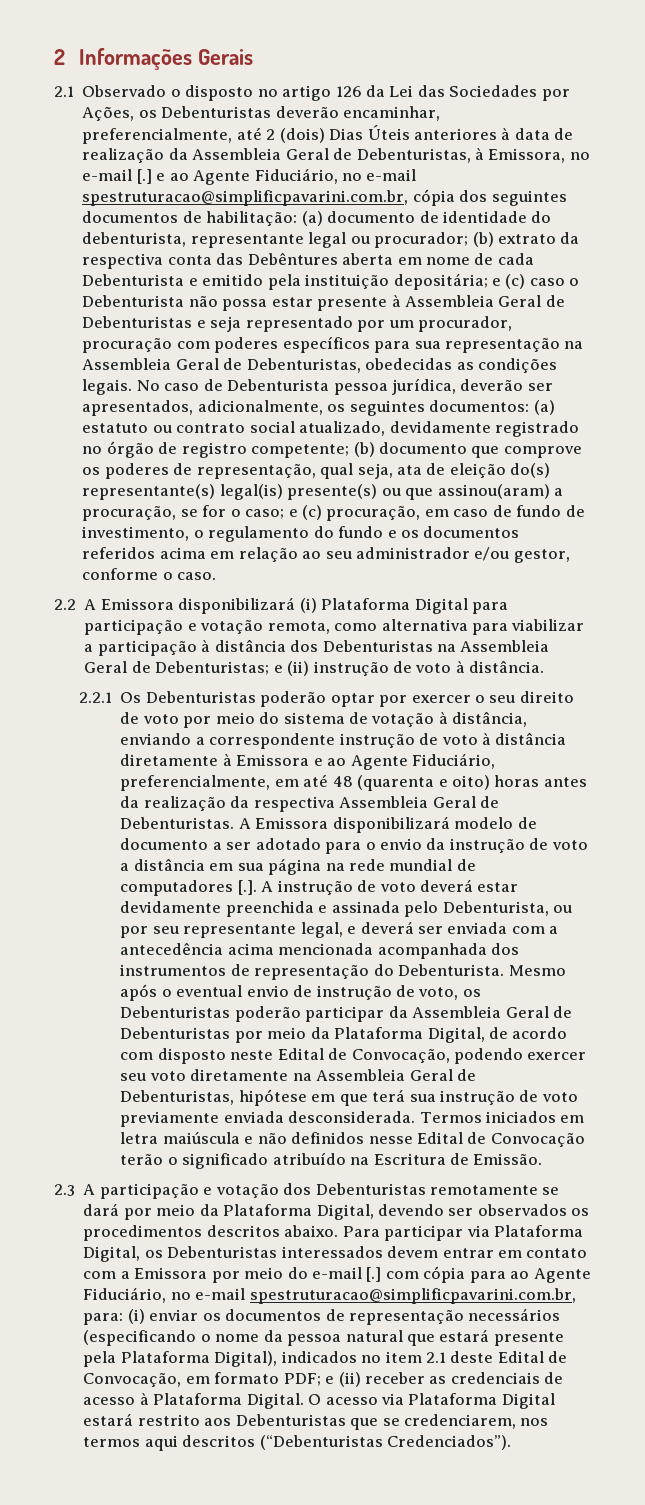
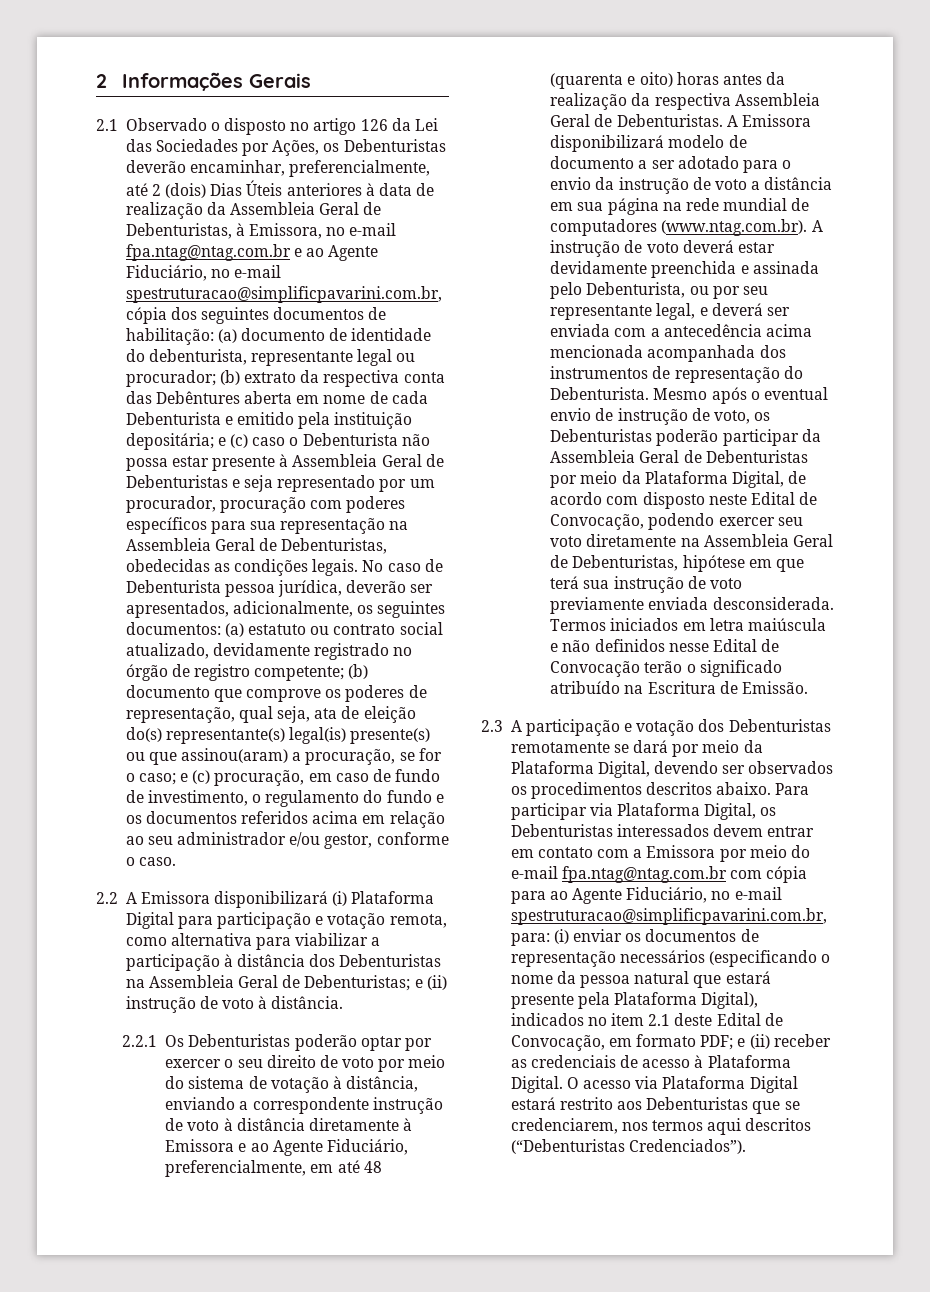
- 2.1 Observado o disposto no artigo 126 da Lei das Sociedades por Ações, os Debenturistas deverão encaminhar, preferencialmente, até 2 (dois) Dias Úteis anteriores à data de realização da Assembleia Geral de Debenturistas, à Emissora, no e-mail [.] e ao Agente Fiduciário, no e-mail spestruturacao@simplificpavarini.com.br, cópia dos seguintes documentos de habilitação:
+ 2.1 Observado o disposto no artigo 126 da Lei das Sociedades por Ações, os Debenturistas deverão encaminhar, preferencialmente, até 2 (dois) Dias Úteis anteriores à data de realização da Assembleia Geral de Debenturistas, à Emissora, no e-mail fpa.ntag@ntag.com.br e ao Agente Fiduciário, no e-mail spestruturacao@simplificpavarini.com.br, cópia dos seguintes documentos de habilitação:
- A Emissora disponibilizará modelo de documento a ser adotado para o envio da instrução de voto a distância em sua página na rede mundial de computadores [.]. A instrução de voto deverá estar devidamente preenchida e assinada pelo Debenturista, ou por seu representante legal, e deverá ser enviada com a antecedência acima mencionada acompanhada dos instrumentos de representação do Debenturista.
+ A Emissora disponibilizará modelo de documento a ser adotado para o envio da instrução de voto a distância em sua página na rede mundial de computadores (www.ntag.com.br). A instrução de voto deverá estar devidamente preenchida e assinada pelo Debenturista, ou por seu representante legal, e deverá ser enviada com a antecedência acima mencionada acompanhada dos instrumentos de representação do Debenturista.
- Para participar via Plataforma Digital, os Debenturistas interessados devem entrar em contato com a Emissora por meio do e-mail [.] com cópia para ao Agente Fiduciário, no e-mail spestruturacao@simplificpavarini.com.br, para:
+ Para participar via Plataforma Digital, os Debenturistas interessados devem entrar em contato com a Emissora por meio do e-mail fpa.ntag@ntag.com.br com cópia para ao Agente Fiduciário, no e-mail spestruturacao@simplificpavarini.com.br, para:

